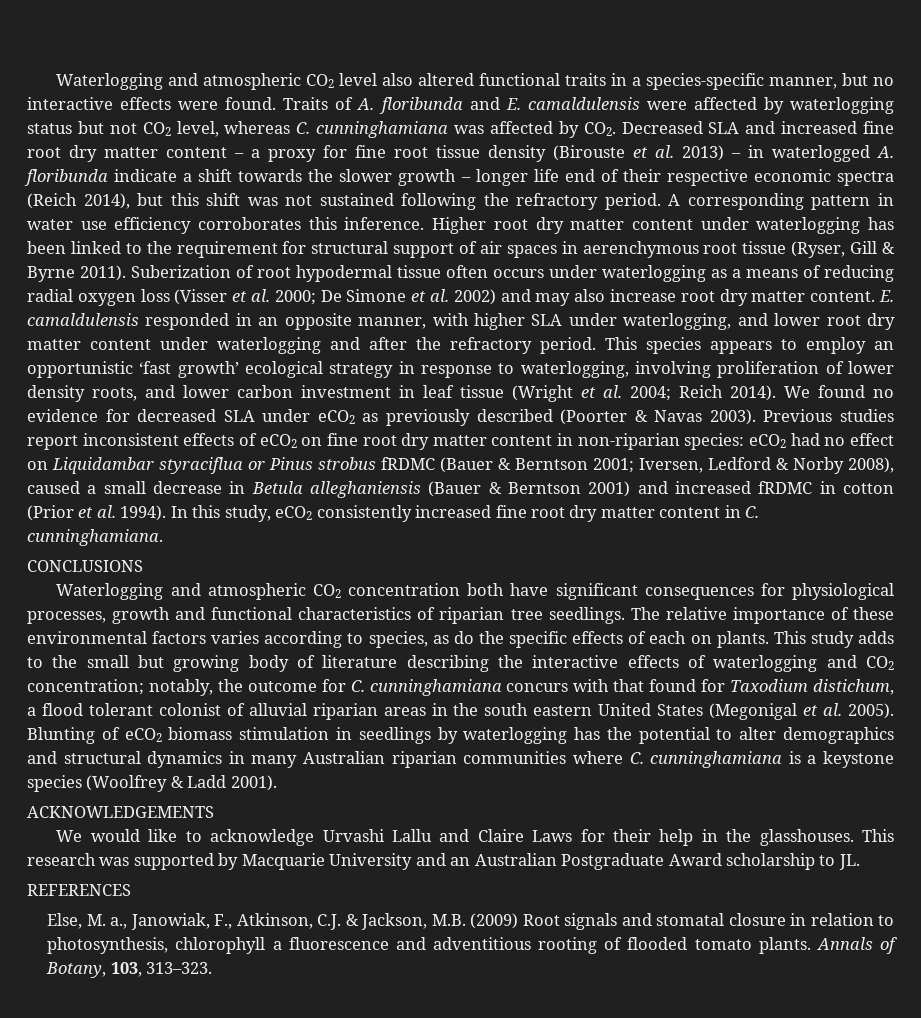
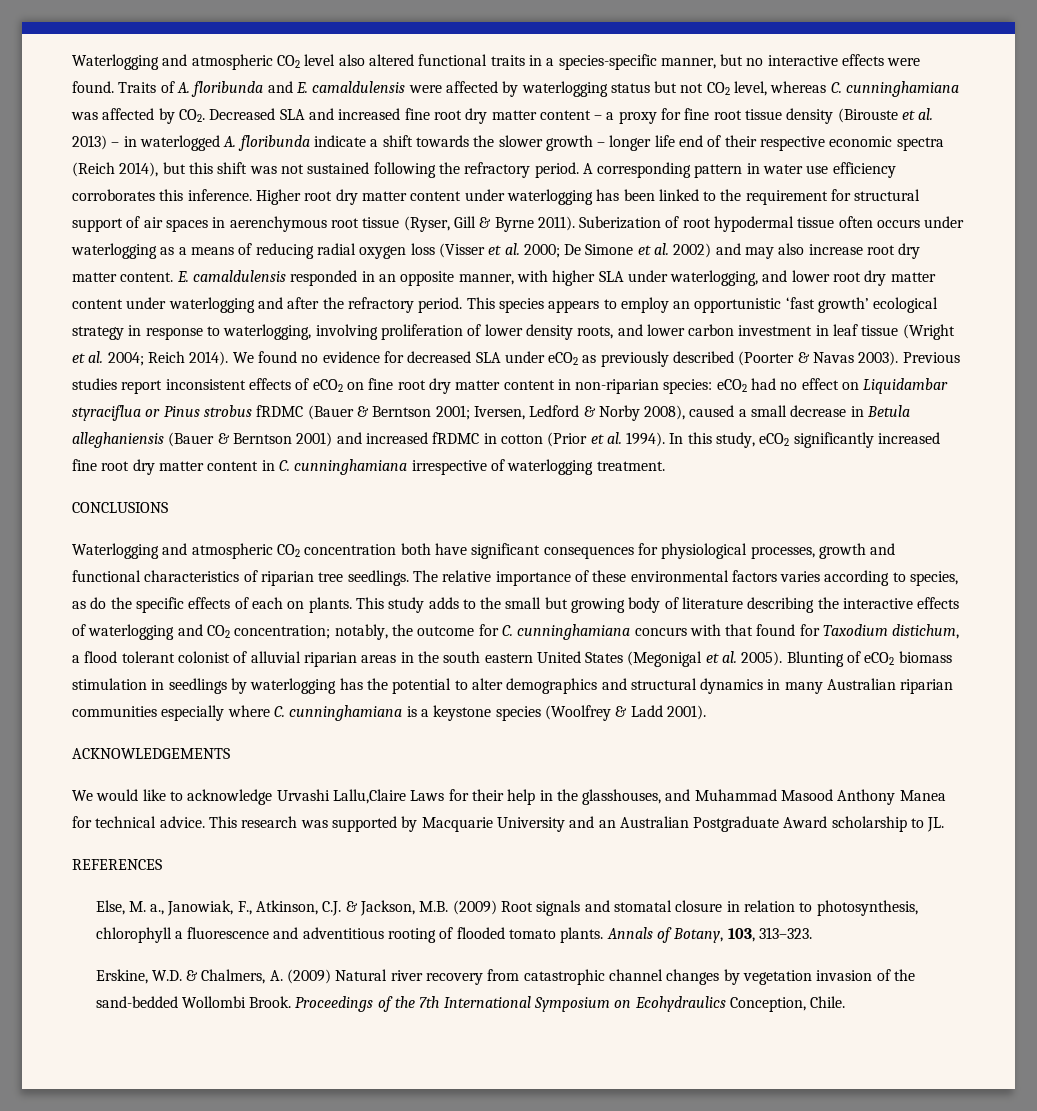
- In this study, eCO2 consistently increased fine root dry matter content in C. cunninghamiana.
+ In this study, eCO2 significantly increased fine root dry matter content in C. cunninghamiana irrespective of waterlogging treatment.
- Blunting of eCO2 biomass stimulation in seedlings by waterlogging has the potential to alter demographics and structural dynamics in many Australian riparian communities where C. cunninghamiana is a keystone species (Woolfrey & Ladd 2001).
+ Blunting of eCO2 biomass stimulation in seedlings by waterlogging has the potential to alter demographics and structural dynamics in many Australian riparian communities especially where C. cunninghamiana is a keystone species (Woolfrey & Ladd 2001).
- We would like to acknowledge Urvashi Lallu and Claire Laws for their help in the glasshouses.
+ We would like to acknowledge Urvashi Lallu,Claire Laws for their help in the glasshouses, and Muhammad Masood Anthony Manea for technical advice.
+ Erskine, W.D. & Chalmers, A. (2009) Natural river recovery from catastrophic channel changes by vegetation invasion of the sand-bedded Wollombi Brook. Proceedings of the 7th International Symposium on Ecohydraulics Conception, Chile.

